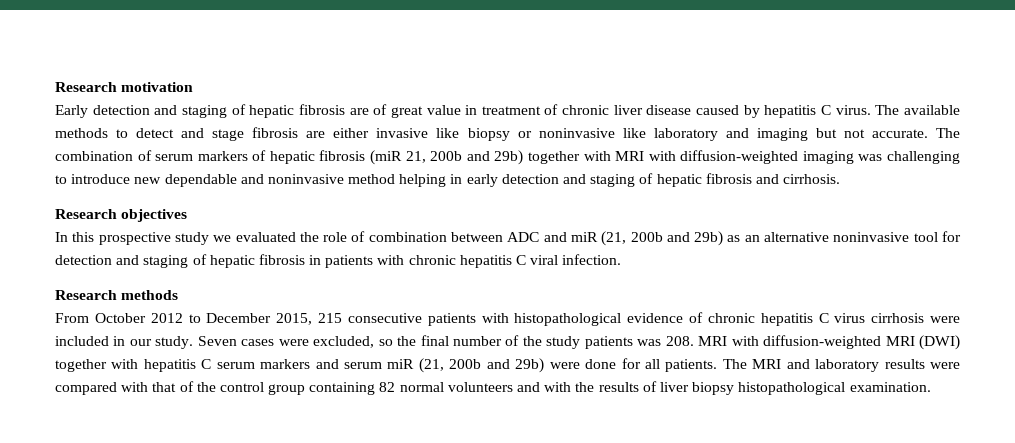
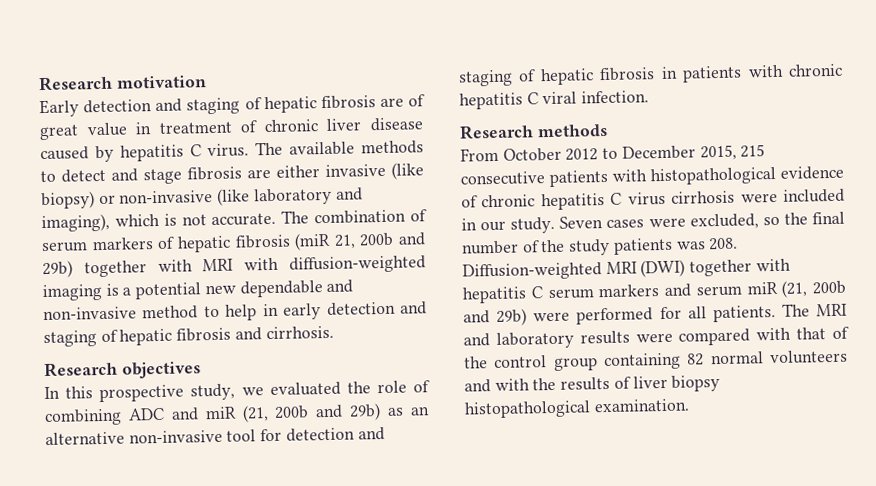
- The available methods to detect and stage fibrosis are either invasive like biopsy or noninvasive like laboratory and imaging but not accurate.
+ The available methods to detect and stage fibrosis are either invasive (like biopsy) or non-invasive (like laboratory and imaging), which is not accurate.
- The combination of serum markers of hepatic fibrosis (miR 21, 200b and 29b) together with MRI with diffusion-weighted imaging was challenging to introduce new dependable and noninvasive method helping in early detection and staging of hepatic fibrosis and cirrhosis.
+ The combination of serum markers of hepatic fibrosis (miR 21, 200b and 29b) together with MRI with diffusion-weighted imaging is a potential new dependable and non-invasive method to help in early detection and staging of hepatic fibrosis and cirrhosis.
- In this prospective study we evaluated the role of combination between ADC and miR (21, 200b and 29b) as an alternative noninvasive tool for detection and staging of hepatic fibrosis in patients with chronic hepatitis C viral infection.
+ In this prospective study, we evaluated the role of combining ADC and miR (21, 200b and 29b) as an alternative non-invasive tool for detection and staging of hepatic fibrosis in patients with chronic hepatitis C viral infection.
- Seven cases were excluded, so the final number of the study patients was 208. MRI with diffusion-weighted MRI (DWI) together with hepatitis C serum markers and serum miR (21, 200b and 29b) were done for all patients.
+ Seven cases were excluded, so the final number of the study patients was 208. Diffusion-weighted MRI (DWI) together with hepatitis C serum markers and serum miR (21, 200b and 29b) were performed for all patients.

